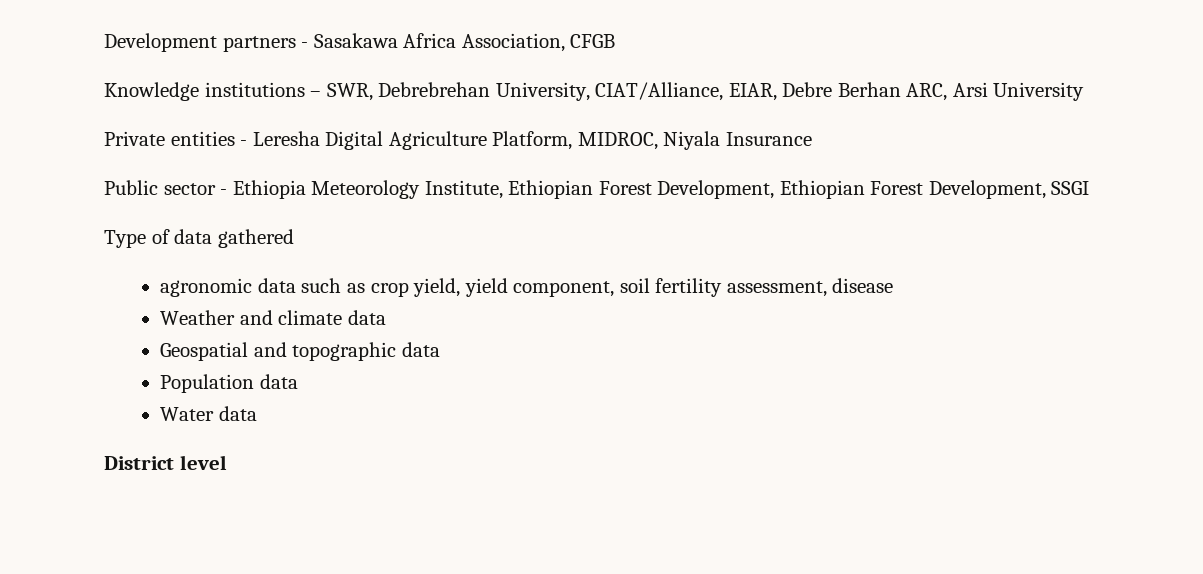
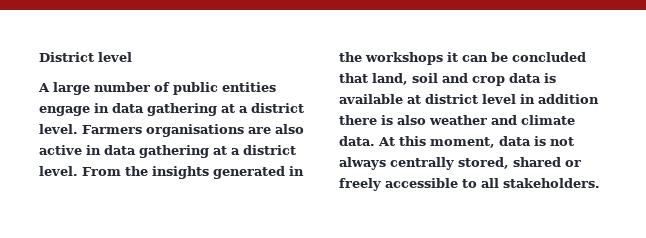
- Development partners - Sasakawa Africa Association, CFGB
- Knowledge institutions – SWR, Debrebrehan University, CIAT/Alliance, EIAR, Debre Berhan ARC, Arsi University
- Private entities - Leresha Digital Agriculture Platform, MIDROC, Niyala Insurance
- Public sector - Ethiopia Meteorology Institute, Ethiopian Forest Development, Ethiopian Forest Development, SSGI
- Type of data gathered
- agronomic data such as crop yield, yield component, soil fertility assessment, disease
- Weather and climate data
- Geospatial and topographic data
- Population data
- Water data
  District level
+ A large number of public entities engage in data gathering at a district level. Farmers organisations are also active in data gathering at a district level. From the insights generated in the workshops it can be concluded that land, soil and crop data is available at district level in addition there is also weather and climate data. At this moment, data is not always centrally stored, shared or freely accessible to all stakeholders.

